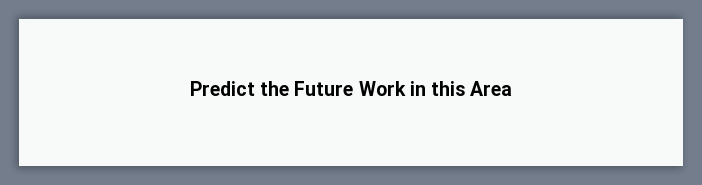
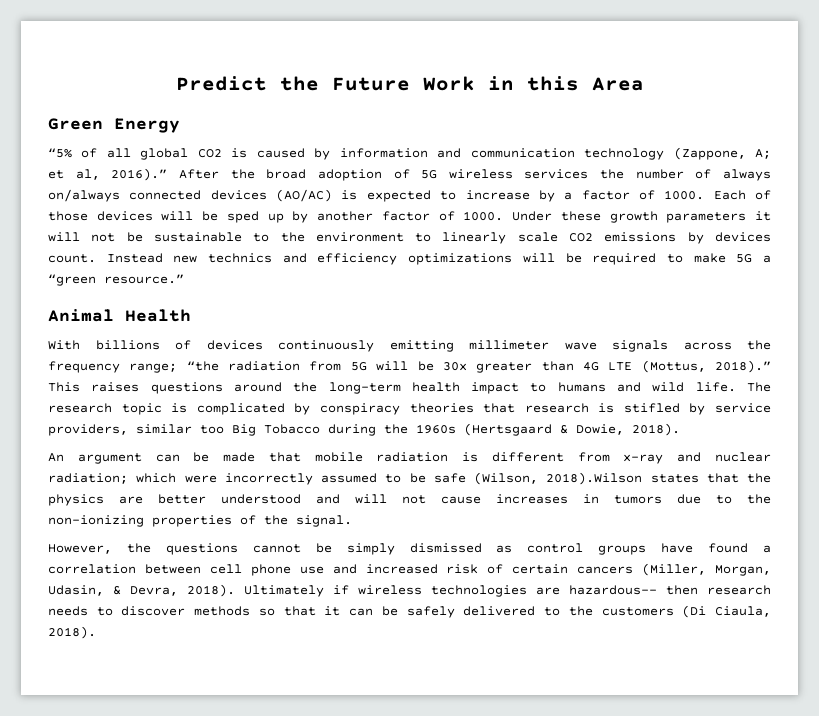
+ Green Energy
+ “5% of all global CO2 is caused by information and communication technology (Zappone, A; et al, 2016).” After the broad adoption of 5G wireless services the number of always on/always connected devices (AO/AC) is expected to increase by a factor of 1000. Each of those devices will be sped up by another factor of 1000. Under these growth parameters it will not be sustainable to the environment to linearly scale CO2 emissions by devices count. Instead new technics and efficiency optimizations will be required to make 5G a “green resource.”
+ Animal Health
+ With billions of devices continuously emitting millimeter wave signals across the frequency range; “the radiation from 5G will be 30x greater than 4G LTE (Mottus, 2018).” This raises questions around the long-term health impact to humans and wild life. The research topic is complicated by conspiracy theories that research is stifled by service providers, similar too Big Tobacco during the 1960s (Hertsgaard & Dowie, 2018).
+ An argument can be made that mobile radiation is different from x-ray and nuclear radiation; which were incorrectly assumed to be safe (Wilson, 2018).Wilson states that the physics are better understood and will not cause increases in tumors due to the non-ionizing properties of the signal.
+ However, the questions cannot be simply dismissed as control groups have found a correlation between cell phone use and increased risk of certain cancers (Miller, Morgan, Udasin, & Devra, 2018). Ultimately if wireless technologies are hazardous-- then research needs to discover methods so that it can be safely delivered to the customers (Di Ciaula, 2018).

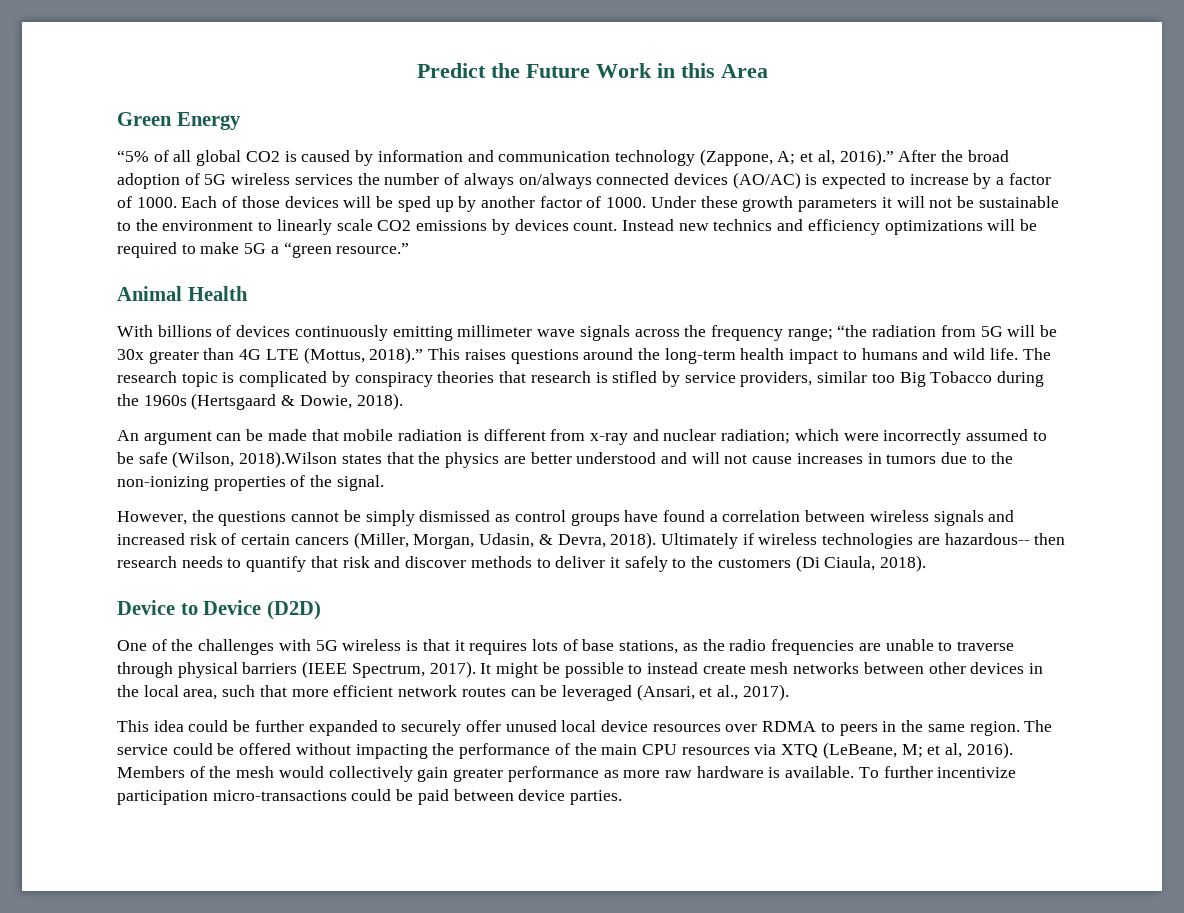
- However, the questions cannot be simply dismissed as control groups have found a correlation between cell phone use and increased risk of certain cancers (Miller, Morgan, Udasin, & Devra, 2018).
+ However, the questions cannot be simply dismissed as control groups have found a correlation between wireless signals and increased risk of certain cancers (Miller, Morgan, Udasin, & Devra, 2018).
- Ultimately if wireless technologies are hazardous-- then research needs to discover methods so that it can be safely delivered to the customers (Di Ciaula, 2018).
+ Ultimately if wireless technologies are hazardous-- then research needs to quantify that risk and discover methods to deliver it safely to the customers (Di Ciaula, 2018).
+ Device to Device (D2D)
+ One of the challenges with 5G wireless is that it requires lots of base stations, as the radio frequencies are unable to traverse through physical barriers (IEEE Spectrum, 2017). It might be possible to instead create mesh networks between other devices in the local area, such that more efficient network routes can be leveraged (Ansari, et al., 2017).
+ This idea could be further expanded to securely offer unused local device resources over RDMA to peers in the same region. The service could be offered without impacting the performance of the main CPU resources via XTQ (LeBeane, M; et al, 2016). Members of the mesh would collectively gain greater performance as more raw hardware is available. To further incentivize participation micro-transactions could be paid between device parties.

